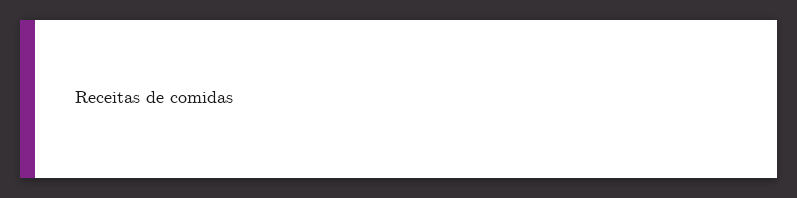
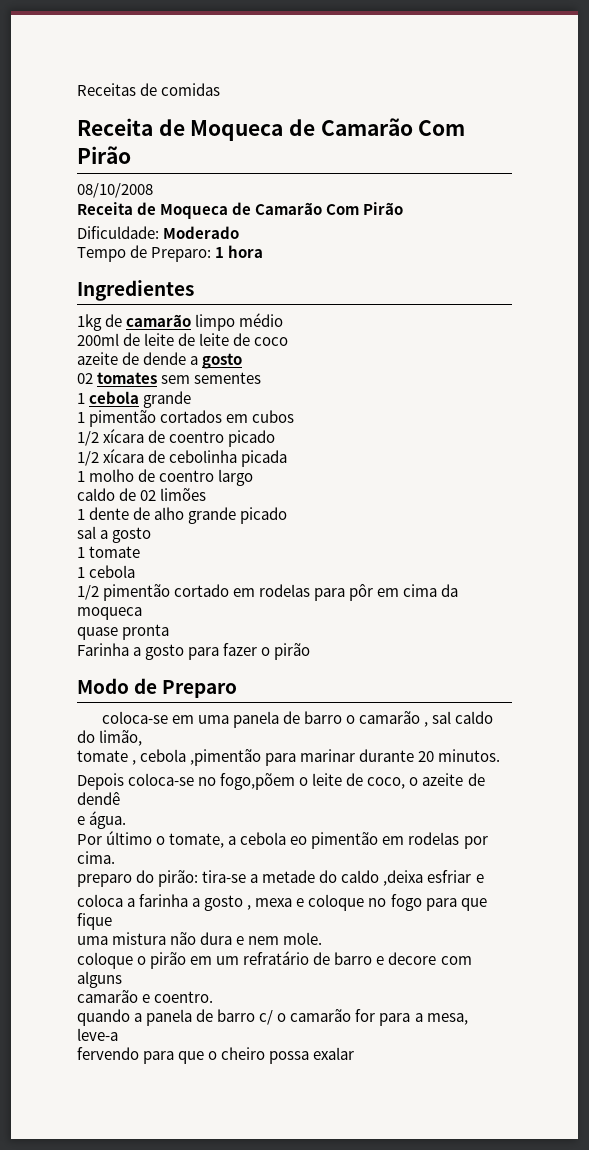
  Receitas de comidas
+ Receita de Moqueca de Camarão Com Pirão
+ 08/10/2008
+ Receita de Moqueca de Camarão Com Pirão
+ Dificuldade: Moderado
+ Tempo de Preparo: 1 hora
+ Ingredientes
+ 1kg de camarão limpo médio
+ 200ml de leite de leite de coco
+ azeite de dende a gosto
+ 02 tomates sem sementes
+ 1 cebola grande
+ 1 pimentão cortados em cubos
+ 1/2 xícara de coentro picado
+ 1/2 xícara de cebolinha picada
+ 1 molho de coentro largo
+ caldo de 02 limões
+ 1 dente de alho grande picado
+ sal a gosto
+ 1 tomate
+ 1 cebola
+ 1/2 pimentão cortado em rodelas para pôr em cima da moqueca
+ quase pronta
+ Farinha a gosto para fazer o pirão
+ Modo de Preparo
+ coloca-se em uma panela de barro o camarão , sal caldo do limão,
+ tomate , cebola ,pimentão para marinar durante 20 minutos.
+ Depois coloca-se no fogo,põem o leite de coco, o azeite de dendê
+ e água.
+ Por último o tomate, a cebola eo pimentão em rodelas por cima.
+ preparo do pirão: tira-se a metade do caldo ,deixa esfriar e
+ coloca a farinha a gosto , mexa e coloque no fogo para que fique
+ uma mistura não dura e nem mole.
+ coloque o pirão em um refratário de barro e decore com alguns
+ camarão e coentro.
+ quando a panela de barro c/ o camarão for para a mesa, leve-a
+ fervendo para que o cheiro possa exalar

